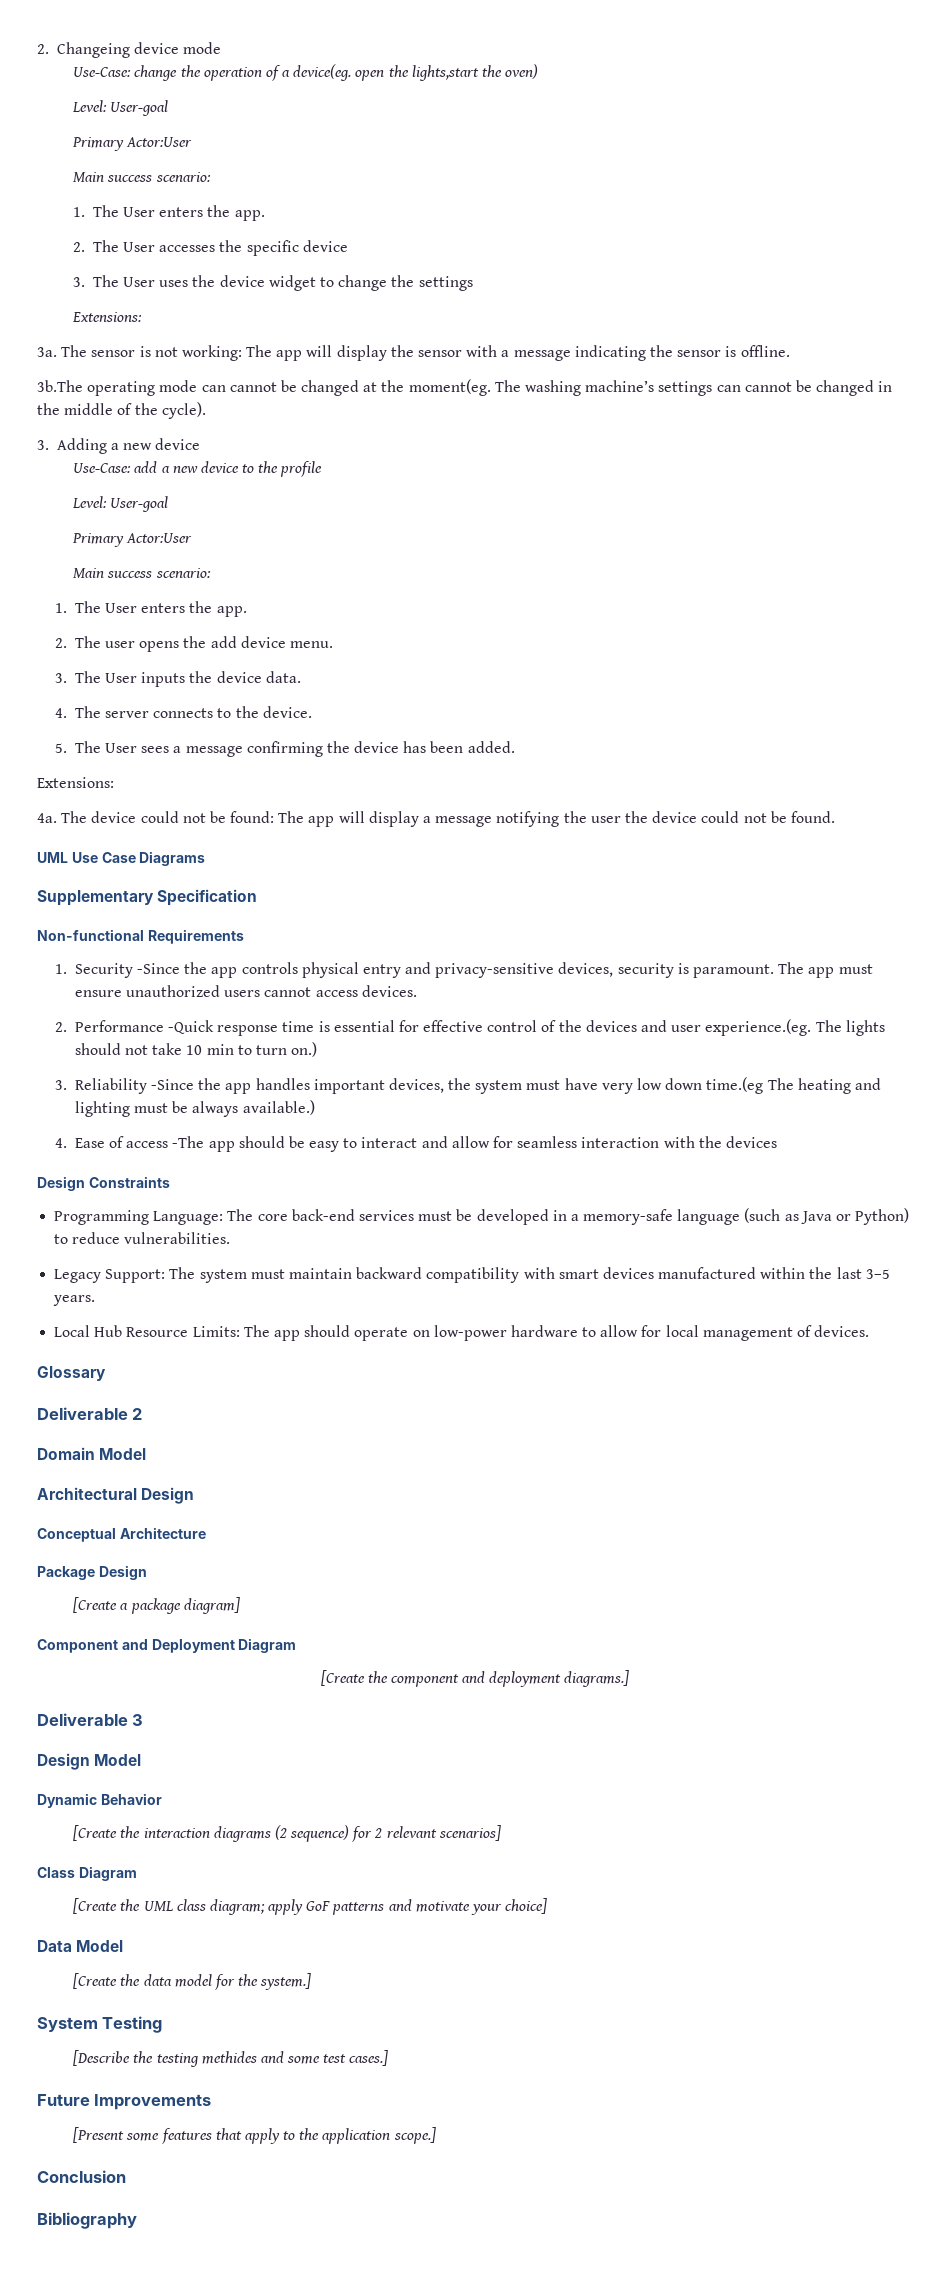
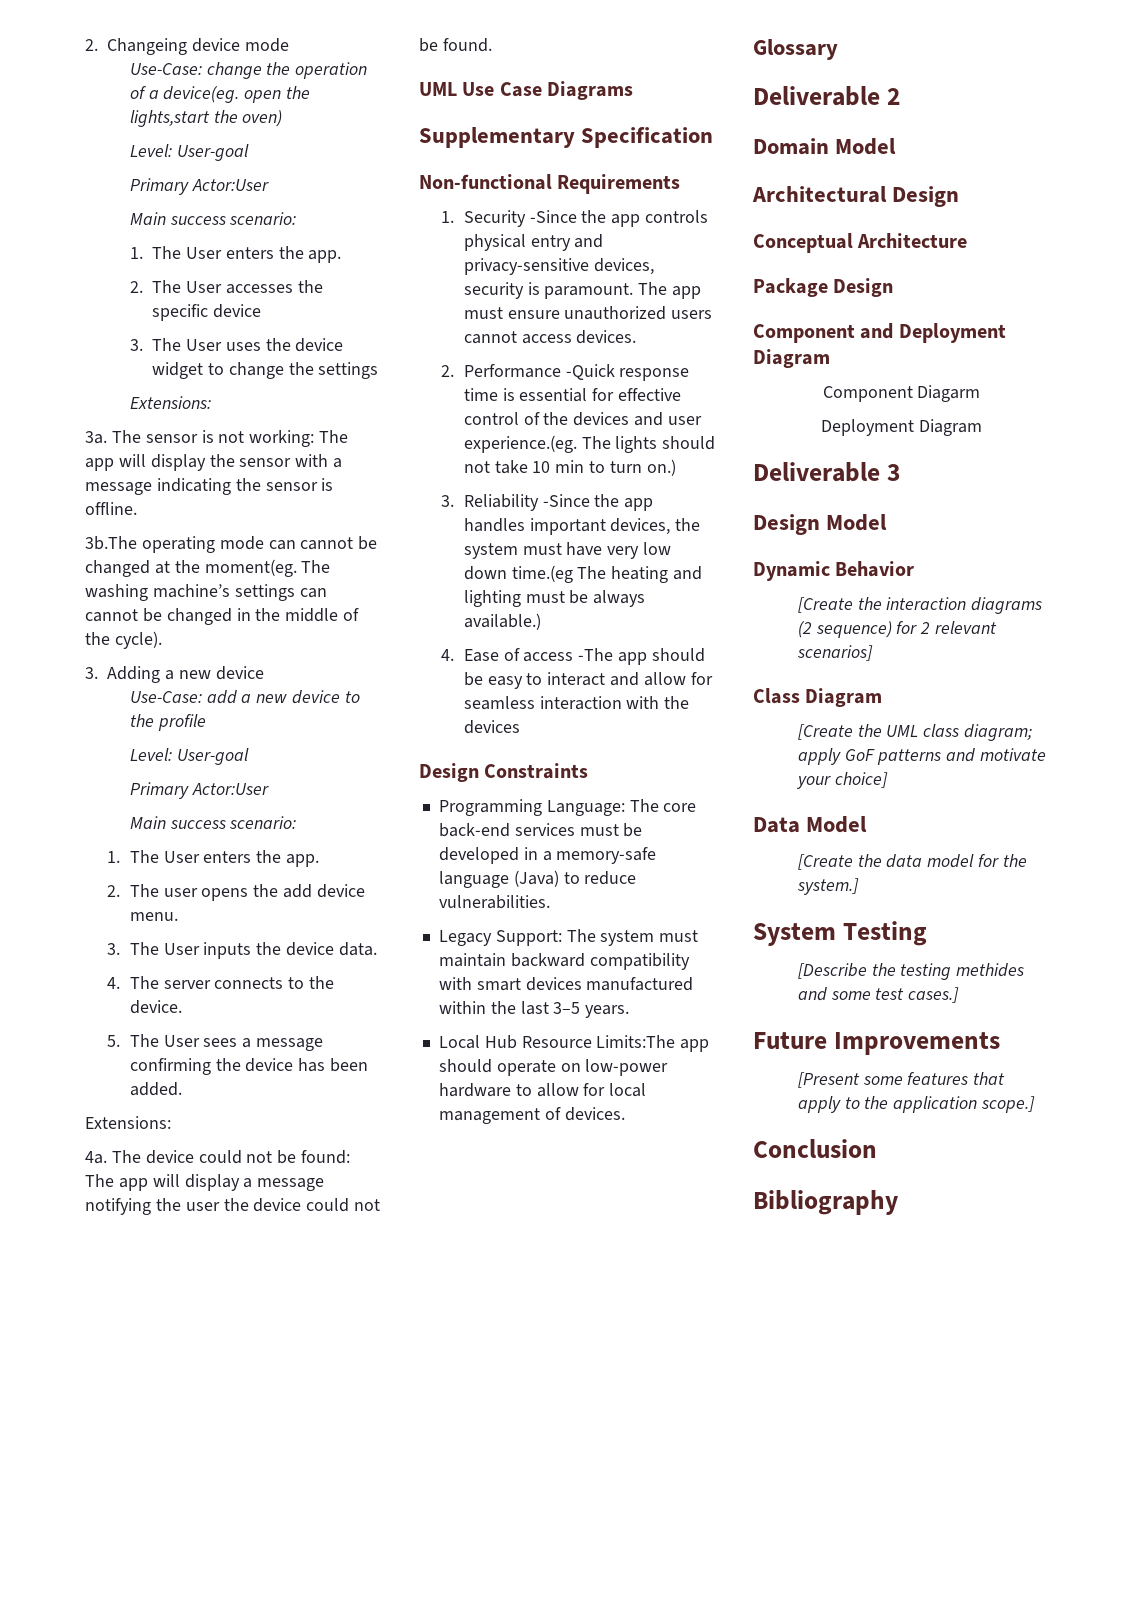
- Programming Language: The core back-end services must be developed in a memory-safe language (such as Java or Python) to reduce vulnerabilities.
+ Programming Language: The core back-end services must be developed in a memory-safe language (Java) to reduce vulnerabilities.
- Local Hub Resource Limits: The app should operate on low-power hardware to allow for local management of devices.
+ Local Hub Resource Limits:The app should operate on low-power hardware to allow for local management of devices.
- [Create a package diagram]
- [Create the component and deployment diagrams.]
+ Component Diagarm
+ Deployment Diagram

